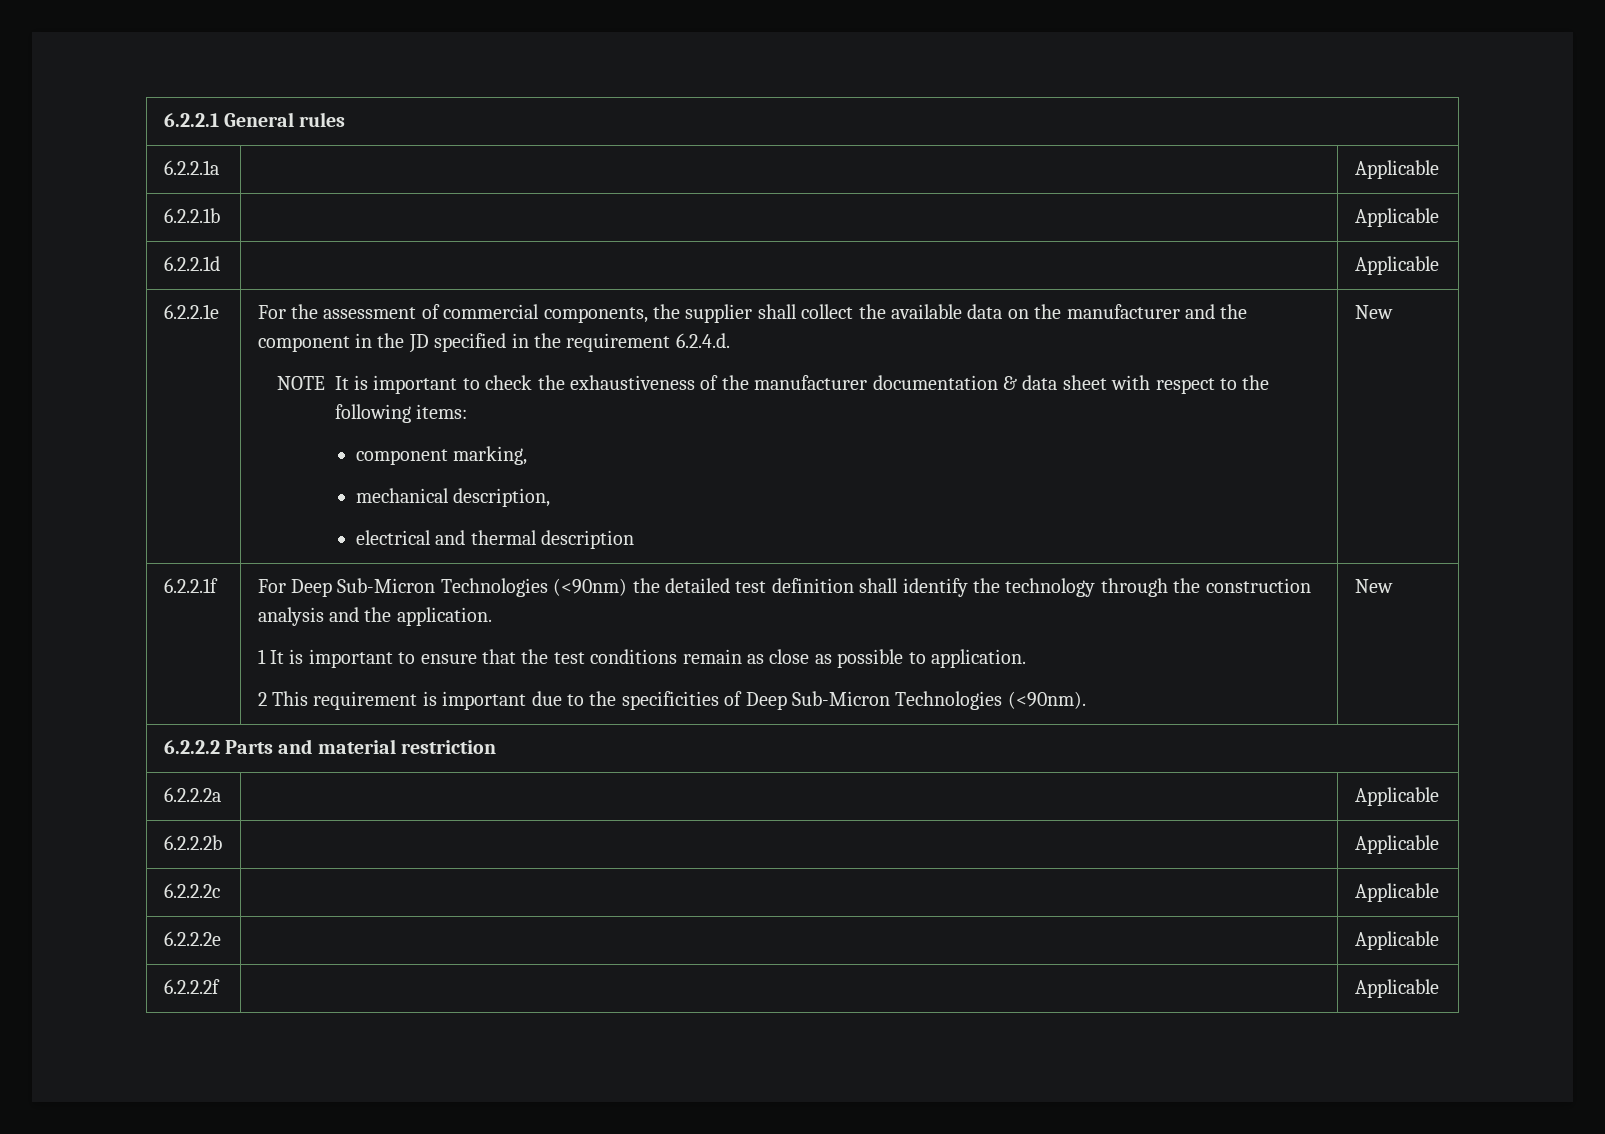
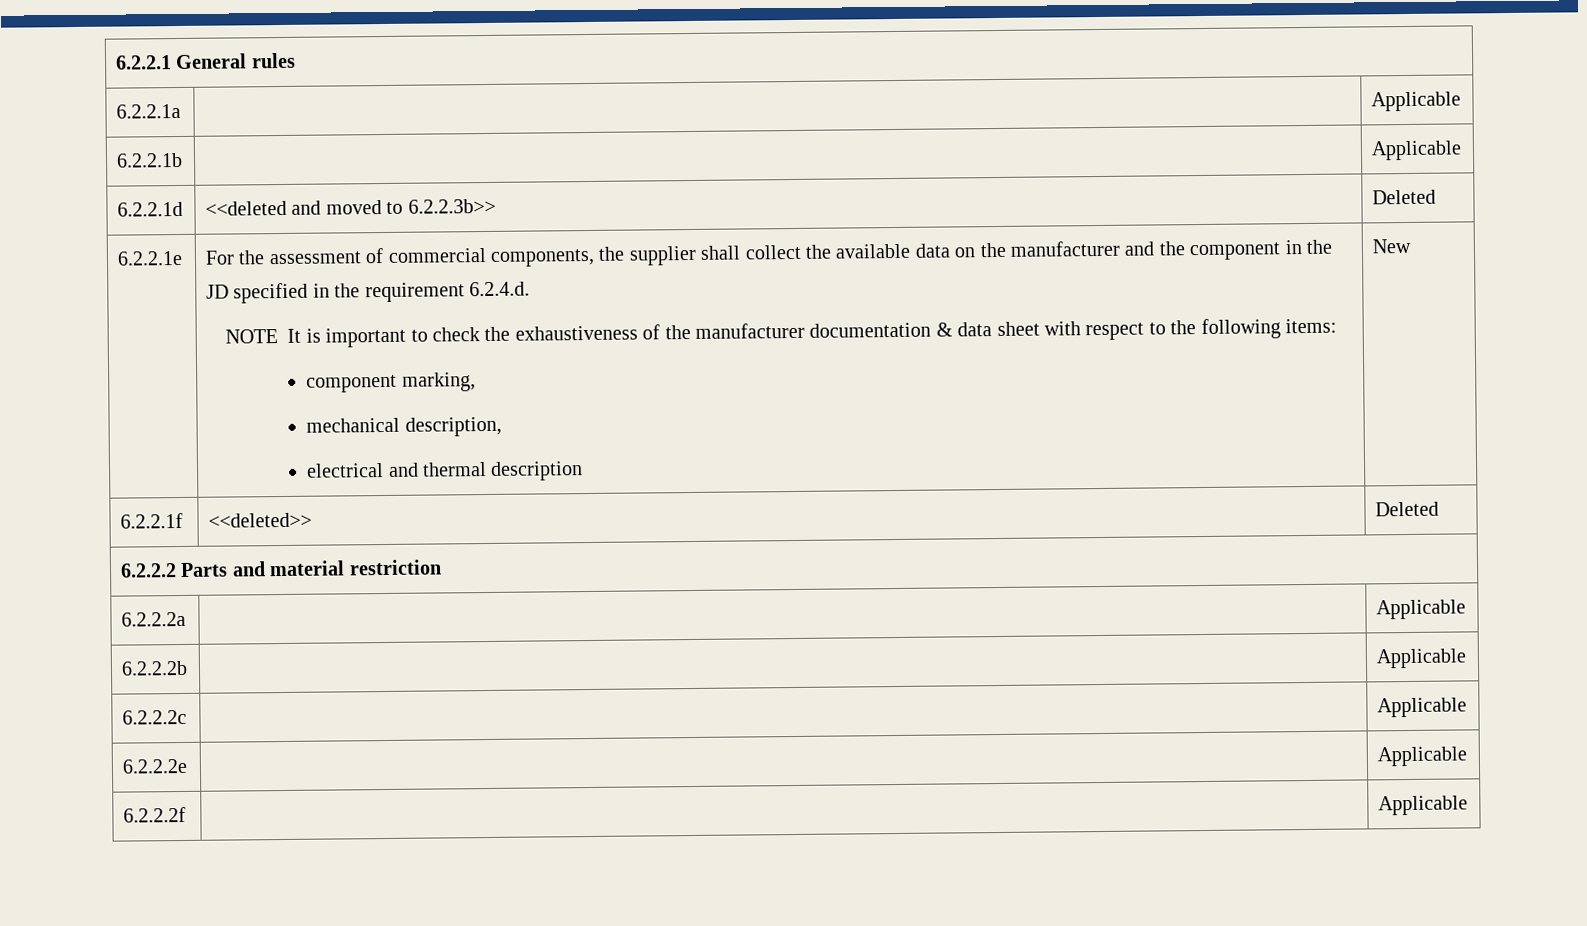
- 6.2.2.1d | | Applicable
+ 6.2.2.1d | <<deleted and moved to 6.2.2.3b>> | Deleted
- For Deep Sub-Micron Technologies (<90nm) the detailed test definition shall identify the technology through the construction analysis and the application.
- 1 It is important to ensure that the test conditions remain as close as possible to application.
- 2 This requirement is important due to the specificities of Deep Sub-Micron Technologies (<90nm). | New
+ <<deleted>> | Deleted

